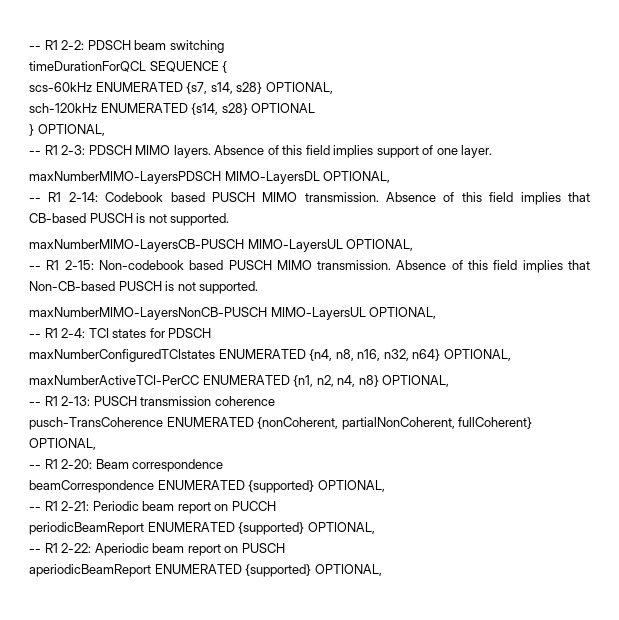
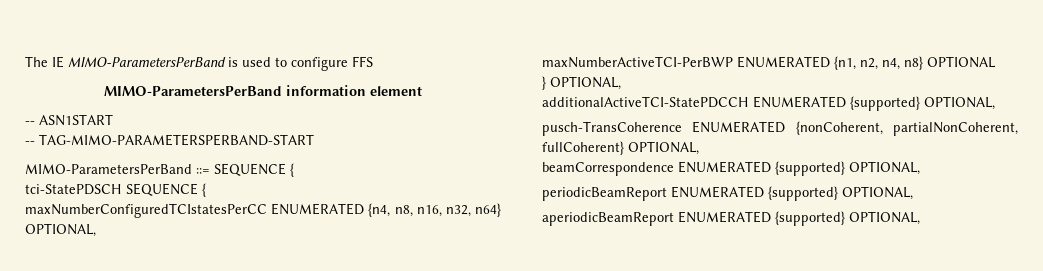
- -- R1 2-2: PDSCH beam switching
- timeDurationForQCL SEQUENCE {
- scs-60kHz ENUMERATED {s7, s14, s28} OPTIONAL,
- sch-120kHz ENUMERATED {s14, s28} OPTIONAL
- } OPTIONAL,
- -- R1 2-3: PDSCH MIMO layers. Absence of this field implies support of one layer.
- maxNumberMIMO-LayersPDSCH MIMO-LayersDL OPTIONAL,
- -- R1 2-14: Codebook based PUSCH MIMO transmission. Absence of this field implies that CB-based PUSCH is not supported.
- maxNumberMIMO-LayersCB-PUSCH MIMO-LayersUL OPTIONAL,
- -- R1 2-15: Non-codebook based PUSCH MIMO transmission. Absence of this field implies that Non-CB-based PUSCH is not supported.
- maxNumberMIMO-LayersNonCB-PUSCH MIMO-LayersUL OPTIONAL,
- -- R1 2-4: TCI states for PDSCH
- maxNumberConfiguredTCIstates ENUMERATED {n4, n8, n16, n32, n64} OPTIONAL,
+ The IE MIMO-ParametersPerBand is used to configure FFS
+ MIMO-ParametersPerBand information element
+ -- ASN1START
+ -- TAG-MIMO-PARAMETERSPERBAND-START
+ MIMO-ParametersPerBand ::= SEQUENCE {
+ tci-StatePDSCH SEQUENCE {
+ maxNumberConfiguredTCIstatesPerCC ENUMERATED {n4, n8, n16, n32, n64} OPTIONAL,
- maxNumberActiveTCI-PerCC ENUMERATED {n1, n2, n4, n8} OPTIONAL,
- -- R1 2-13: PUSCH transmission coherence
+ maxNumberActiveTCI-PerBWP ENUMERATED {n1, n2, n4, n8} OPTIONAL
+ } OPTIONAL,
+ additionalActiveTCI-StatePDCCH ENUMERATED {supported} OPTIONAL,
- -- R1 2-20: Beam correspondence
- -- R1 2-21: Periodic beam report on PUCCH
  periodicBeamReport ENUMERATED {supported} OPTIONAL,
- -- R1 2-22: Aperiodic beam report on PUSCH

